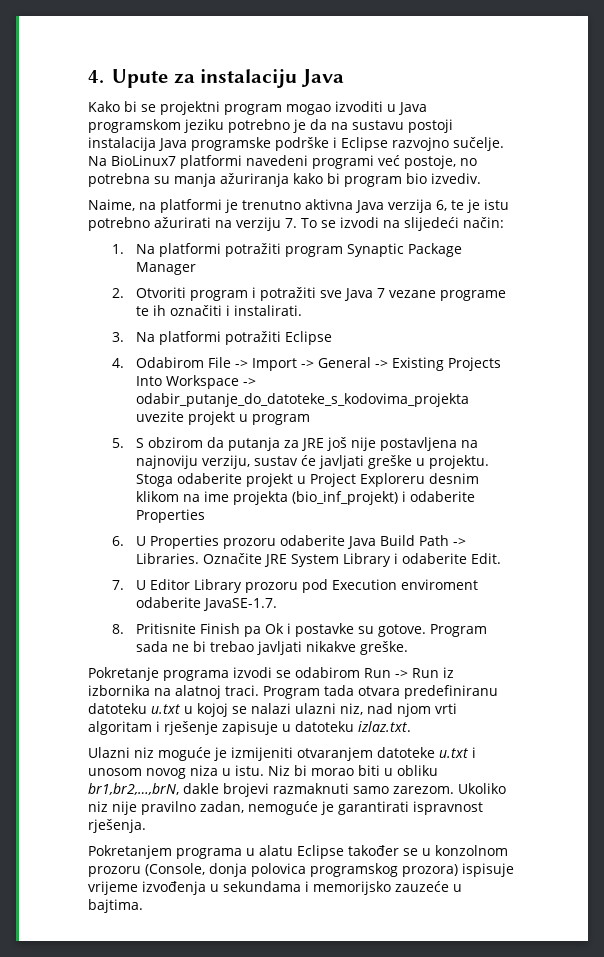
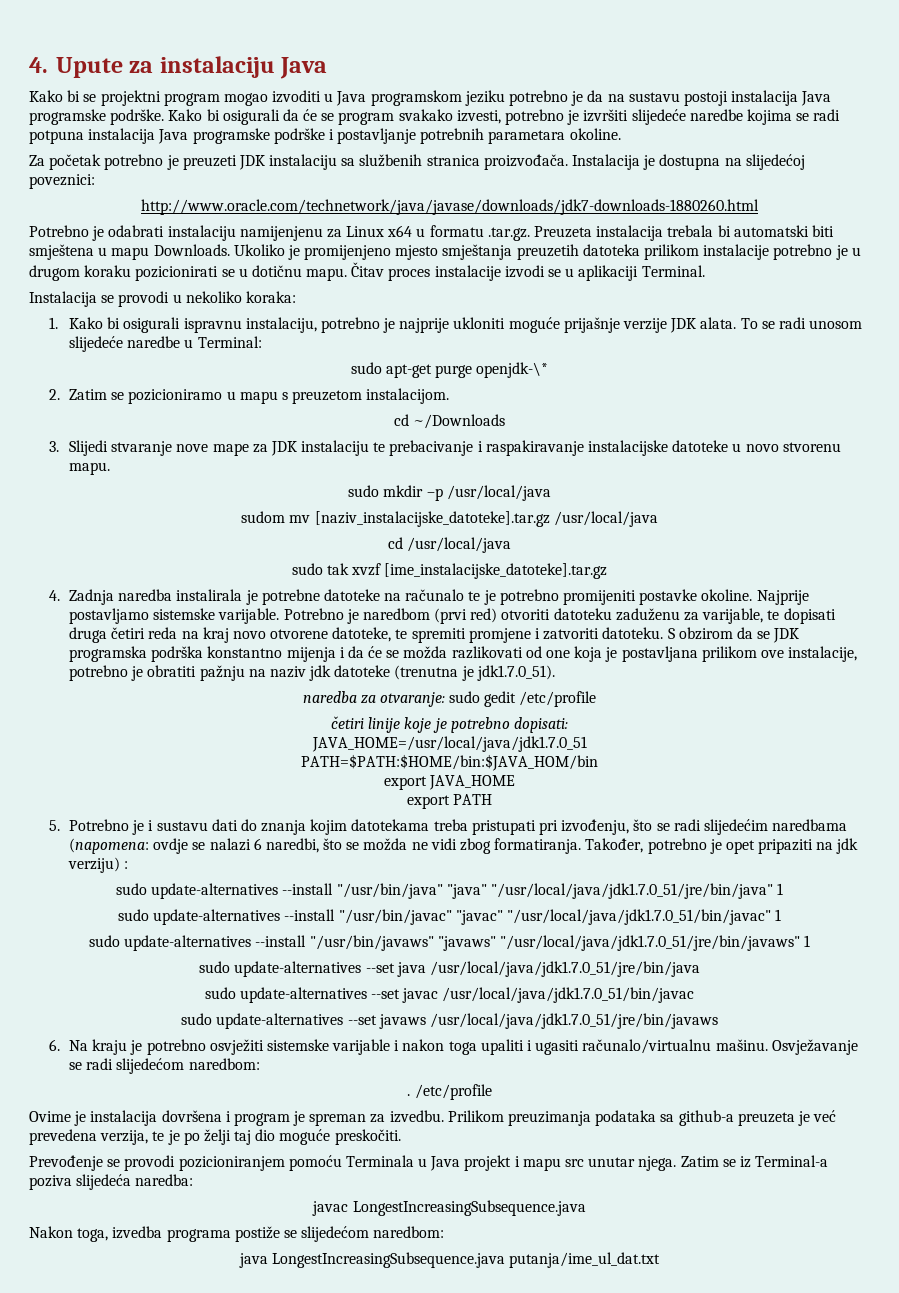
- Kako bi se projektni program mogao izvoditi u Java programskom jeziku potrebno je da na sustavu postoji instalacija Java programske podrške i Eclipse razvojno sučelje. Na BioLinux7 platformi navedeni programi već postoje, no potrebna su manja ažuriranja kako bi program bio izvediv.
- Naime, na platformi je trenutno aktivna Java verzija 6, te je istu potrebno ažurirati na verziju 7. To se izvodi na slijedeći način:
- 1. Na platformi potražiti program Synaptic Package Manager
- 2. Otvoriti program i potražiti sve Java 7 vezane programe te ih označiti i instalirati.
- 3. Na platformi potražiti Eclipse
- 4. Odabirom File -> Import -> General -> Existing Projects Into Workspace -> odabir_putanje_do_datoteke_s_kodovima_projekta uvezite projekt u program
- 5. S obzirom da putanja za JRE još nije postavljena na najnoviju verziju, sustav će javljati greške u projektu. Stoga odaberite projekt u Project Exploreru desnim klikom na ime projekta (bio_inf_projekt) i odaberite Properties
- 6. U Properties prozoru odaberite Java Build Path -> Libraries. Označite JRE System Library i odaberite Edit.
- 7. U Editor Library prozoru pod Execution enviroment odaberite JavaSE-1.7.
- 8. Pritisnite Finish pa Ok i postavke su gotove. Program sada ne bi trebao javljati nikakve greške.
- Pokretanje programa izvodi se odabirom Run -> Run iz izbornika na alatnoj traci. Program tada otvara predefiniranu datoteku u.txt u kojoj se nalazi ulazni niz, nad njom vrti algoritam i rješenje zapisuje u datoteku izlaz.txt.
- Ulazni niz moguće je izmijeniti otvaranjem datoteke u.txt i unosom novog niza u istu. Niz bi morao biti u obliku br1,br2,…,brN, dakle brojevi razmaknuti samo zarezom. Ukoliko niz nije pravilno zadan, nemoguće je garantirati ispravnost rješenja.
- Pokretanjem programa u alatu Eclipse također se u konzolnom prozoru (Console, donja polovica programskog prozora) ispisuje vrijeme izvođenja u sekundama i memorijsko zauzeće u bajtima.
+ Kako bi se projektni program mogao izvoditi u Java programskom jeziku potrebno je da na sustavu postoji instalacija Java programske podrške. Kako bi osigurali da će se program svakako izvesti, potrebno je izvršiti slijedeće naredbe kojima se radi potpuna instalacija Java programske podrške i postavljanje potrebnih parametara okoline.
+ Za početak potrebno je preuzeti JDK instalaciju sa službenih stranica proizvođača. Instalacija je dostupna na slijedećoj poveznici:
+ http://www.oracle.com/technetwork/java/javase/downloads/jdk7-downloads-1880260.html
+ Potrebno je odabrati instalaciju namijenjenu za Linux x64 u formatu .tar.gz. Preuzeta instalacija trebala bi automatski biti smještena u mapu Downloads. Ukoliko je promijenjeno mjesto smještanja preuzetih datoteka prilikom instalacije potrebno je u drugom koraku pozicionirati se u dotičnu mapu. Čitav proces instalacije izvodi se u aplikaciji Terminal.
+ Instalacija se provodi u nekoliko koraka:
+ 1. Kako bi osigurali ispravnu instalaciju, potrebno je najprije ukloniti moguće prijašnje verzije JDK alata. To se radi unosom slijedeće naredbe u Terminal:
+ sudo apt-get purge openjdk-\*
+ 2. Zatim se pozicioniramo u mapu s preuzetom instalacijom.
+ cd ~/Downloads
+ 3. Slijedi stvaranje nove mape za JDK instalaciju te prebacivanje i raspakiravanje instalacijske datoteke u novo stvorenu mapu.
+ sudo mkdir –p /usr/local/java
+ sudom mv [naziv_instalacijske_datoteke].tar.gz /usr/local/java
+ cd /usr/local/java
+ sudo tak xvzf [ime_instalacijske_datoteke].tar.gz
+ 4. Zadnja naredba instalirala je potrebne datoteke na računalo te je potrebno promijeniti postavke okoline. Najprije postavljamo sistemske varijable. Potrebno je naredbom (prvi red) otvoriti datoteku zaduženu za varijable, te dopisati druga četiri reda na kraj novo otvorene datoteke, te spremiti promjene i zatvoriti datoteku. S obzirom da se JDK programska podrška konstantno mijenja i da će se možda razlikovati od one koja je postavljana prilikom ove instalacije, potrebno je obratiti pažnju na naziv jdk datoteke (trenutna je jdk1.7.0_51).
+ naredba za otvaranje: sudo gedit /etc/profile
+ četiri linije koje je potrebno dopisati:
+ JAVA_HOME=/usr/local/java/jdk1.7.0_51
+ PATH=$PATH:$HOME/bin:$JAVA_HOM/bin
+ export JAVA_HOME
+ export PATH
+ 5. Potrebno je i sustavu dati do znanja kojim datotekama treba pristupati pri izvođenju, što se radi slijedećim naredbama (napomena: ovdje se nalazi 6 naredbi, što se možda ne vidi zbog formatiranja. Također, potrebno je opet pripaziti na jdk verziju) :
+ sudo update-alternatives --install "/usr/bin/java" "java" "/usr/local/java/jdk1.7.0_51/jre/bin/java" 1
+ sudo update-alternatives --install "/usr/bin/javac" "javac" "/usr/local/java/jdk1.7.0_51/bin/javac" 1
+ sudo update-alternatives --install "/usr/bin/javaws" "javaws" "/usr/local/java/jdk1.7.0_51/jre/bin/javaws" 1
+ sudo update-alternatives --set java /usr/local/java/jdk1.7.0_51/jre/bin/java
+ sudo update-alternatives --set javac /usr/local/java/jdk1.7.0_51/bin/javac
+ sudo update-alternatives --set javaws /usr/local/java/jdk1.7.0_51/jre/bin/javaws
+ 6. Na kraju je potrebno osvježiti sistemske varijable i nakon toga upaliti i ugasiti računalo/virtualnu mašinu. Osvježavanje se radi slijedećom naredbom:
+ . /etc/profile
+ Ovime je instalacija dovršena i program je spreman za izvedbu. Prilikom preuzimanja podataka sa github-a preuzeta je već prevedena verzija, te je po želji taj dio moguće preskočiti.
+ Prevođenje se provodi pozicioniranjem pomoću Terminala u Java projekt i mapu src unutar njega. Zatim se iz Terminal-a poziva slijedeća naredba:
+ javac LongestIncreasingSubsequence.java
+ Nakon toga, izvedba programa postiže se slijedećom naredbom:
+ java LongestIncreasingSubsequence.java putanja/ime_ul_dat.txt

